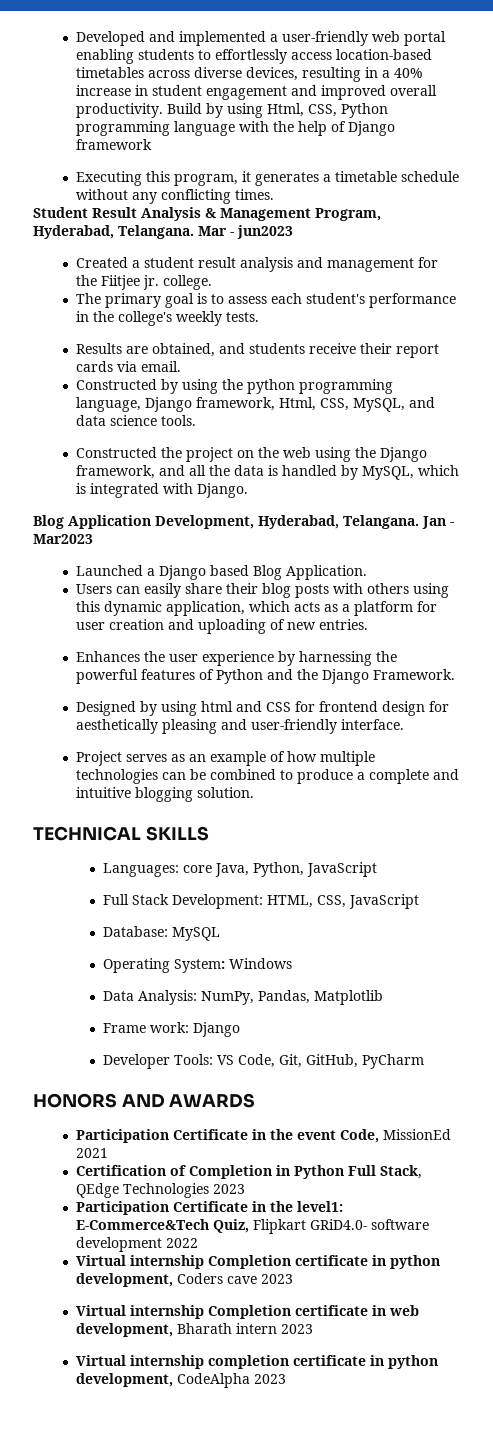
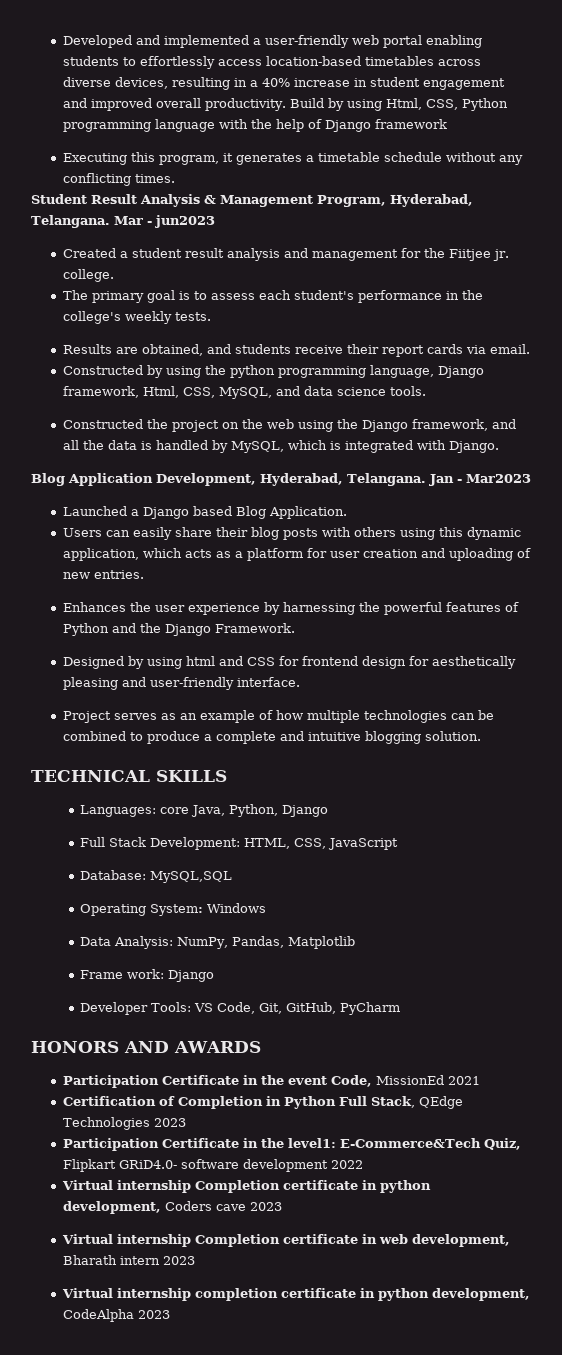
- Languages: core Java, Python, JavaScript
+ Languages: core Java, Python, Django
- Database: MySQL
+ Database: MySQL,SQL

